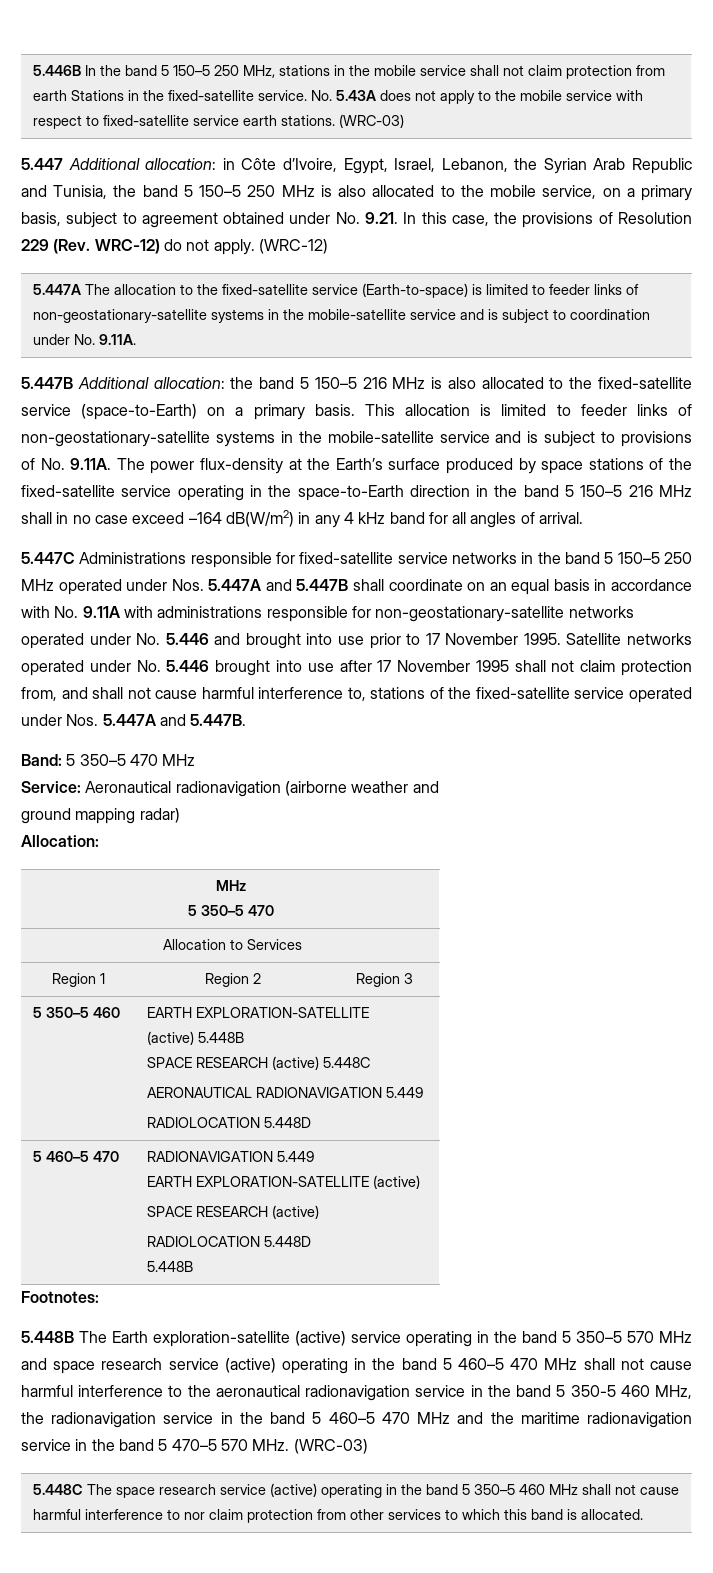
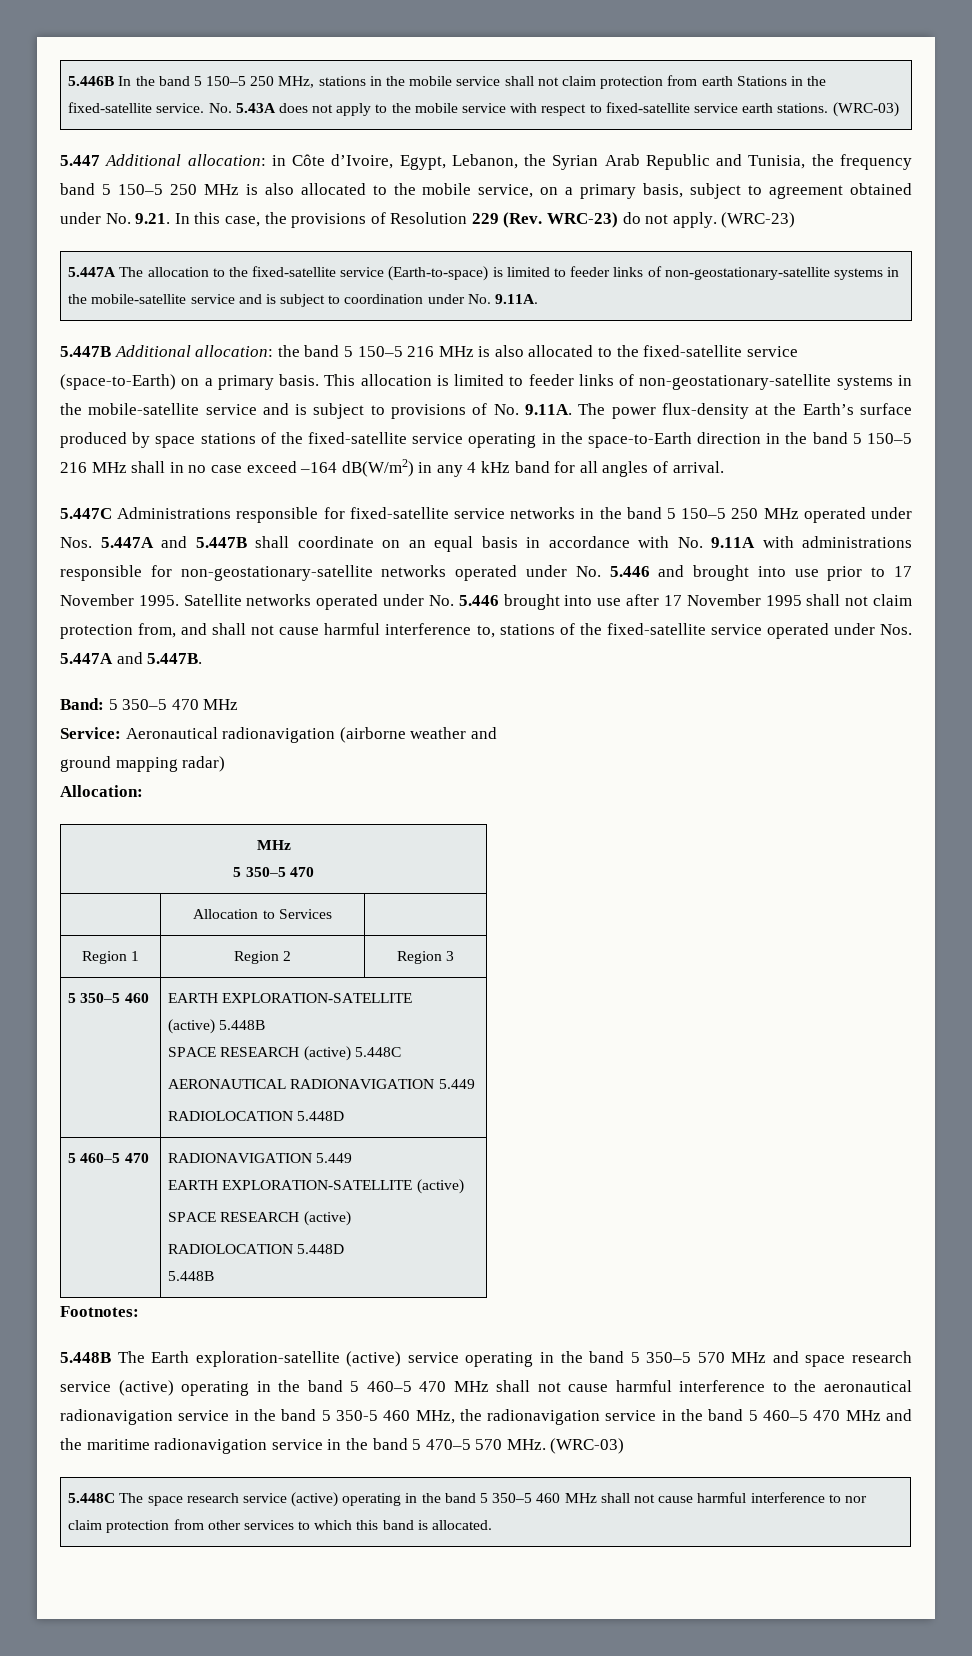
- 5.447 Additional allocation: in Côte d’Ivoire, Egypt, Israel, Lebanon, the Syrian Arab Republic and Tunisia, the band 5 150–5 250 MHz is also allocated to the mobile service, on a primary basis, subject to agreement obtained under No. 9.21. In this case, the provisions of Resolution 229 (Rev. WRC-12) do not apply.
+ 5.447 Additional allocation: in Côte d’Ivoire, Egypt, Lebanon, the Syrian Arab Republic and Tunisia, the frequency band 5 150–5 250 MHz is also allocated to the mobile service, on a primary basis, subject to agreement obtained under No. 9.21. In this case, the provisions of Resolution 229 (Rev. WRC-23) do not apply.
- (WRC-12)
+ (WRC-23)

